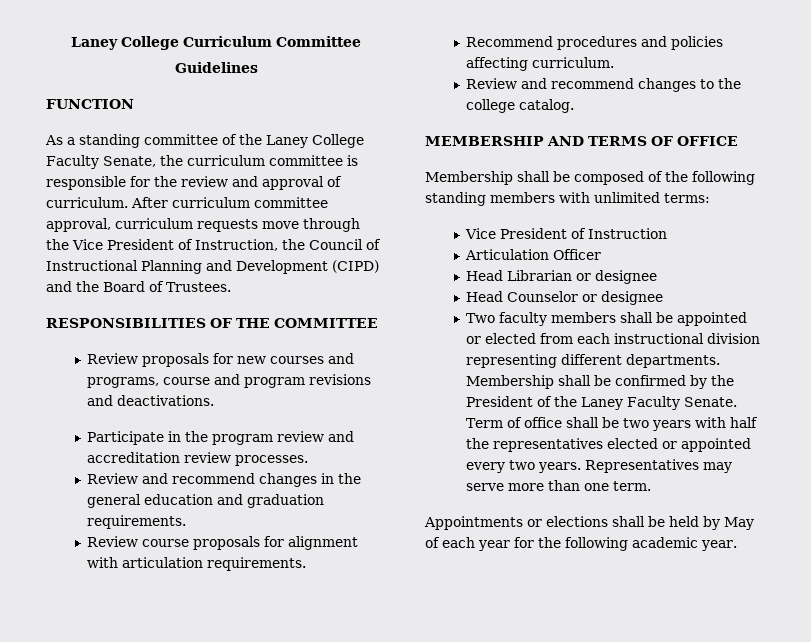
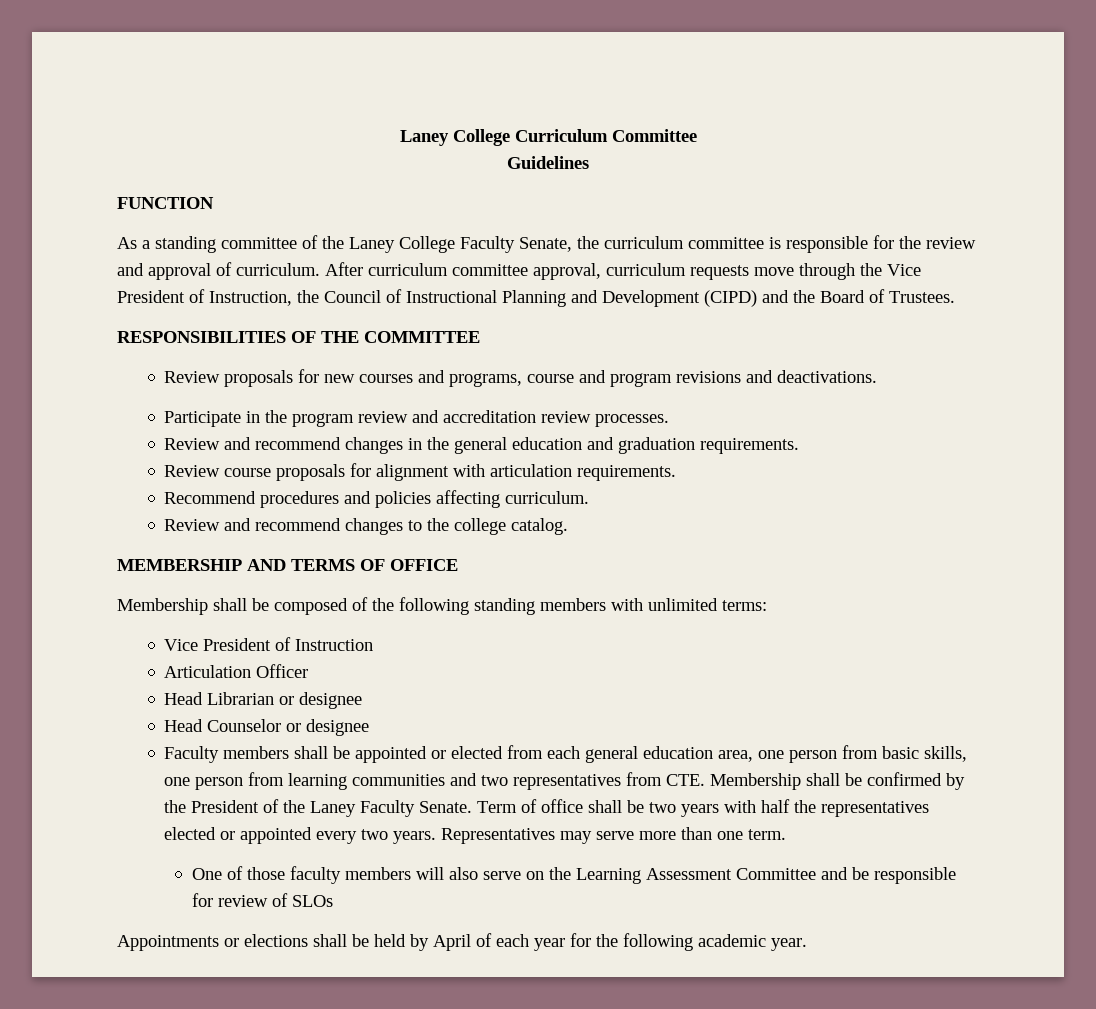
- Two faculty members shall be appointed or elected from each instructional division representing different departments. Membership shall be confirmed by the President of the Laney Faculty Senate.
+ Faculty members shall be appointed or elected from each general education area, one person from basic skills, one person from learning communities and two representatives from CTE. Membership shall be confirmed by the President of the Laney Faculty Senate.
+ One of those faculty members will also serve on the Learning Assessment Committee and be responsible for review of SLOs
- Appointments or elections shall be held by May of each year for the following academic year.
+ Appointments or elections shall be held by April of each year for the following academic year.

